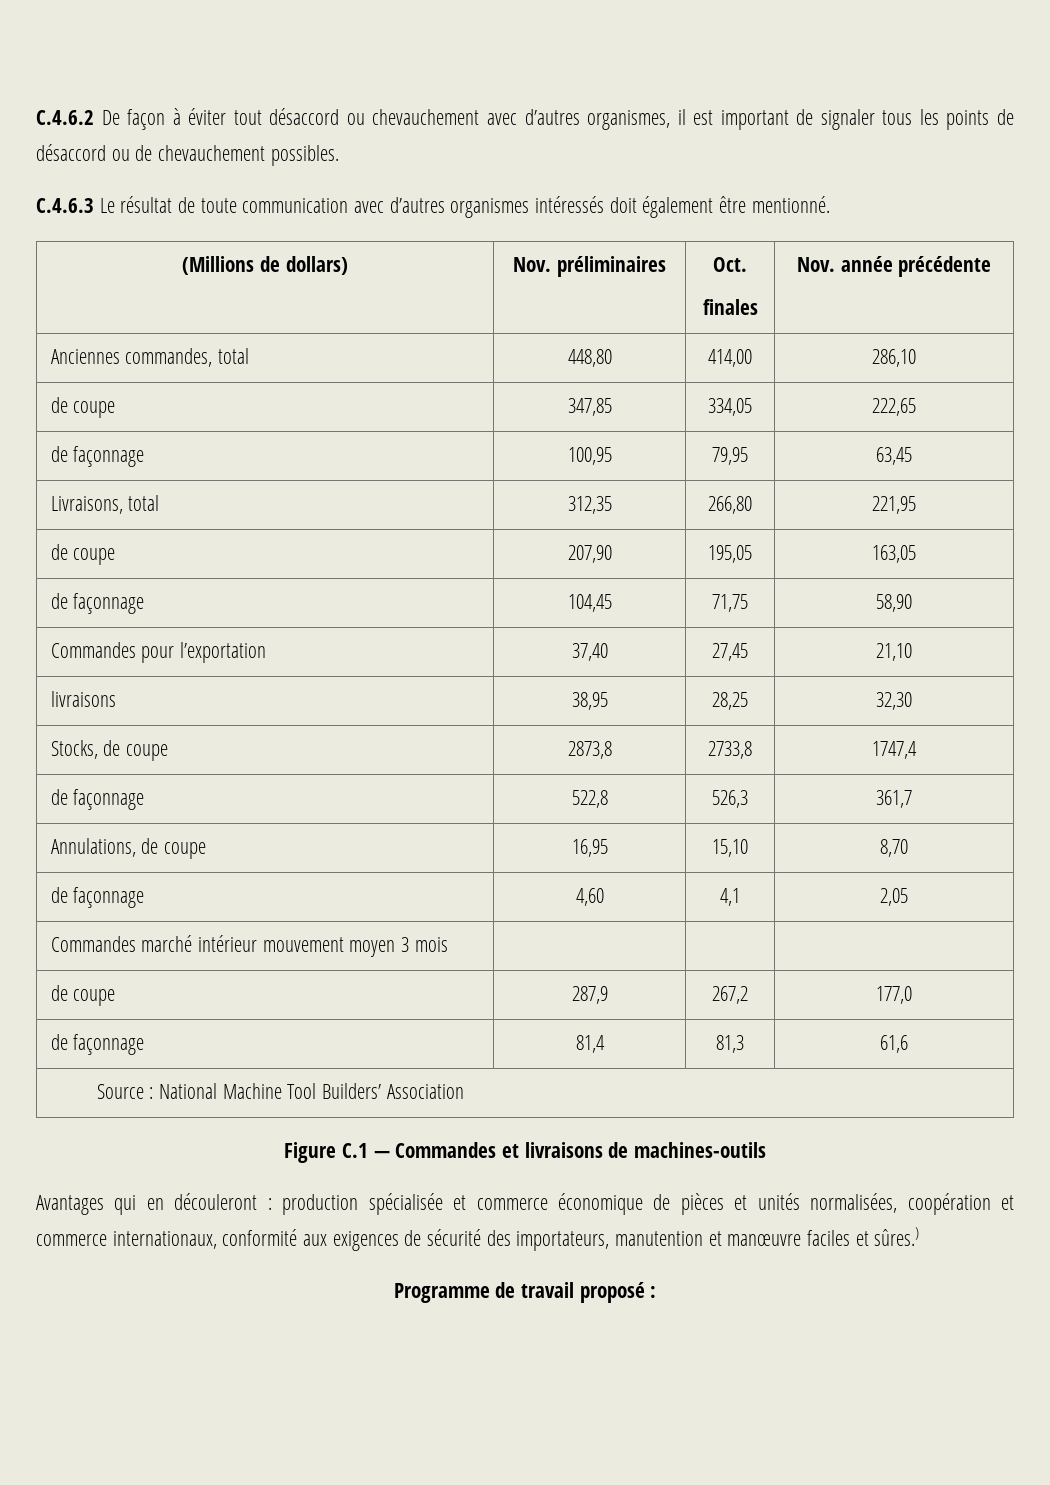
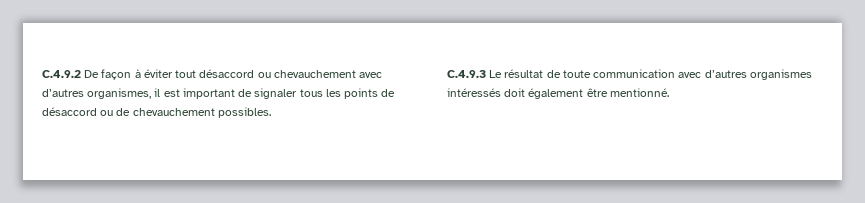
- C.4.6.2 De façon à éviter tout désaccord ou chevauchement avec d’autres organismes, il est important de signaler tous les points de désaccord ou de chevauchement possibles.
+ C.4.9.2 De façon à éviter tout désaccord ou chevauchement avec d’autres organismes, il est important de signaler tous les points de désaccord ou de chevauchement possibles.
- C.4.6.3 Le résultat de toute communication avec d’autres organismes intéressés doit également être mentionné.
+ C.4.9.3 Le résultat de toute communication avec d’autres organismes intéressés doit également être mentionné.
- (Millions de dollars) | Nov. préliminaires | Oct.
- finales | Nov. année précédente
- Anciennes commandes, total | 448,80 | 414,00 | 286,10
- de coupe | 347,85 | 334,05 | 222,65
- de façonnage | 100,95 | 79,95 | 63,45
- Livraisons, total | 312,35 | 266,80 | 221,95
- de coupe | 207,90 | 195,05 | 163,05
- de façonnage | 104,45 | 71,75 | 58,90
- Commandes pour l’exportation | 37,40 | 27,45 | 21,10
- livraisons | 38,95 | 28,25 | 32,30
- Stocks, de coupe | 2873,8 | 2733,8 | 1747,4
- de façonnage | 522,8 | 526,3 | 361,7
- Annulations, de coupe | 16,95 | 15,10 | 8,70
- de façonnage | 4,60 | 4,1 | 2,05
- Commandes marché intérieur mouvement moyen 3 mois | | |
- de coupe | 287,9 | 267,2 | 177,0
- de façonnage | 81,4 | 81,3 | 61,6
- Source : National Machine Tool Builders’ Association
- Figure C.1 — Commandes et livraisons de machines-outils
- Avantages qui en découleront : production spécialisée et commerce économique de pièces et unités normalisées, coopération et commerce internationaux, conformité aux exigences de sécurité des importateurs, manutention et manœuvre faciles et sûres.)
- Programme de travail proposé :

